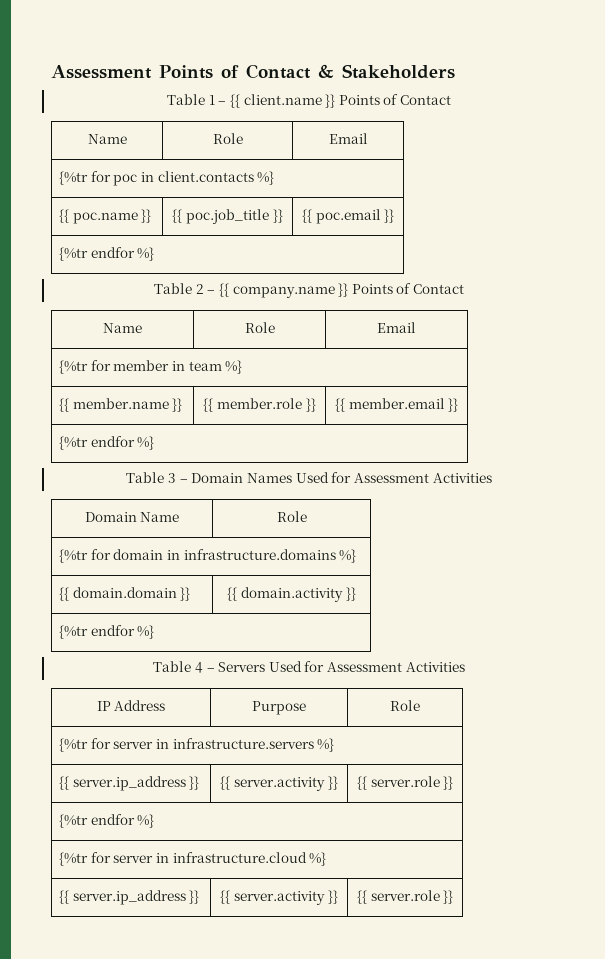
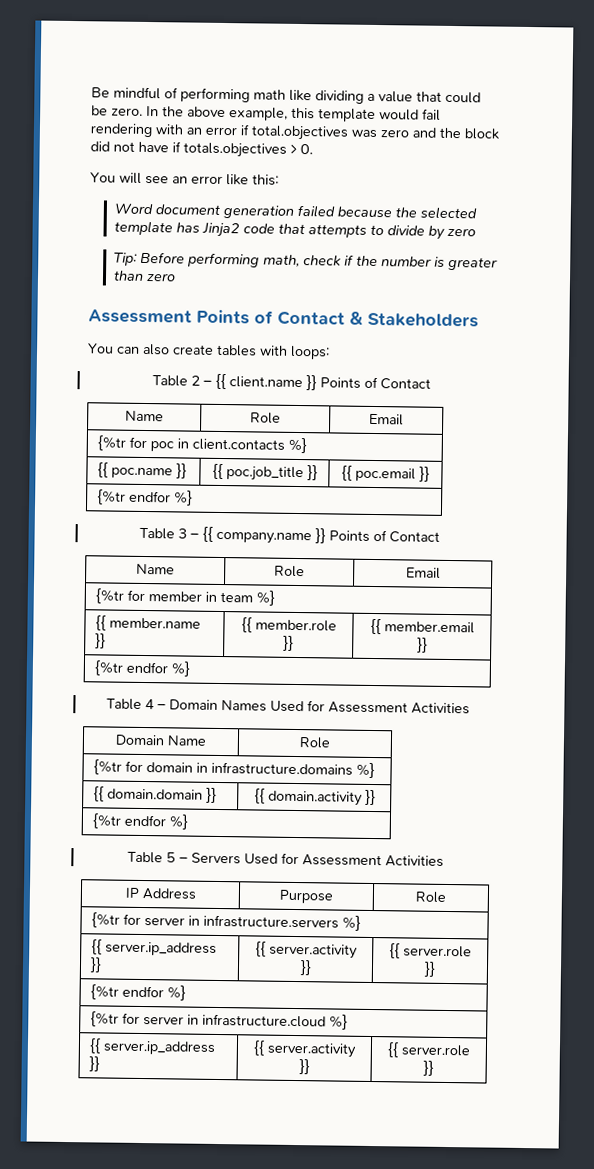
+ Be mindful of performing math like dividing a value that could be zero. In the above example, this template would fail rendering with an error if total.objectives was zero and the block did not have if totals.objectives > 0.
+ You will see an error like this:
+ Word document generation failed because the selected template has Jinja2 code that attempts to divide by zero
+ Tip: Before performing math, check if the number is greater than zero
- Table 1 – {{ client.name }} Points of Contact
+ You can also create tables with loops:
+ Table 2 – {{ client.name }} Points of Contact
- Table 2 – {{ company.name }} Points of Contact
+ Table 3 – {{ company.name }} Points of Contact
- Table 3 – Domain Names Used for Assessment Activities
+ Table 4 – Domain Names Used for Assessment Activities
- Table 4 – Servers Used for Assessment Activities
+ Table 5 – Servers Used for Assessment Activities

